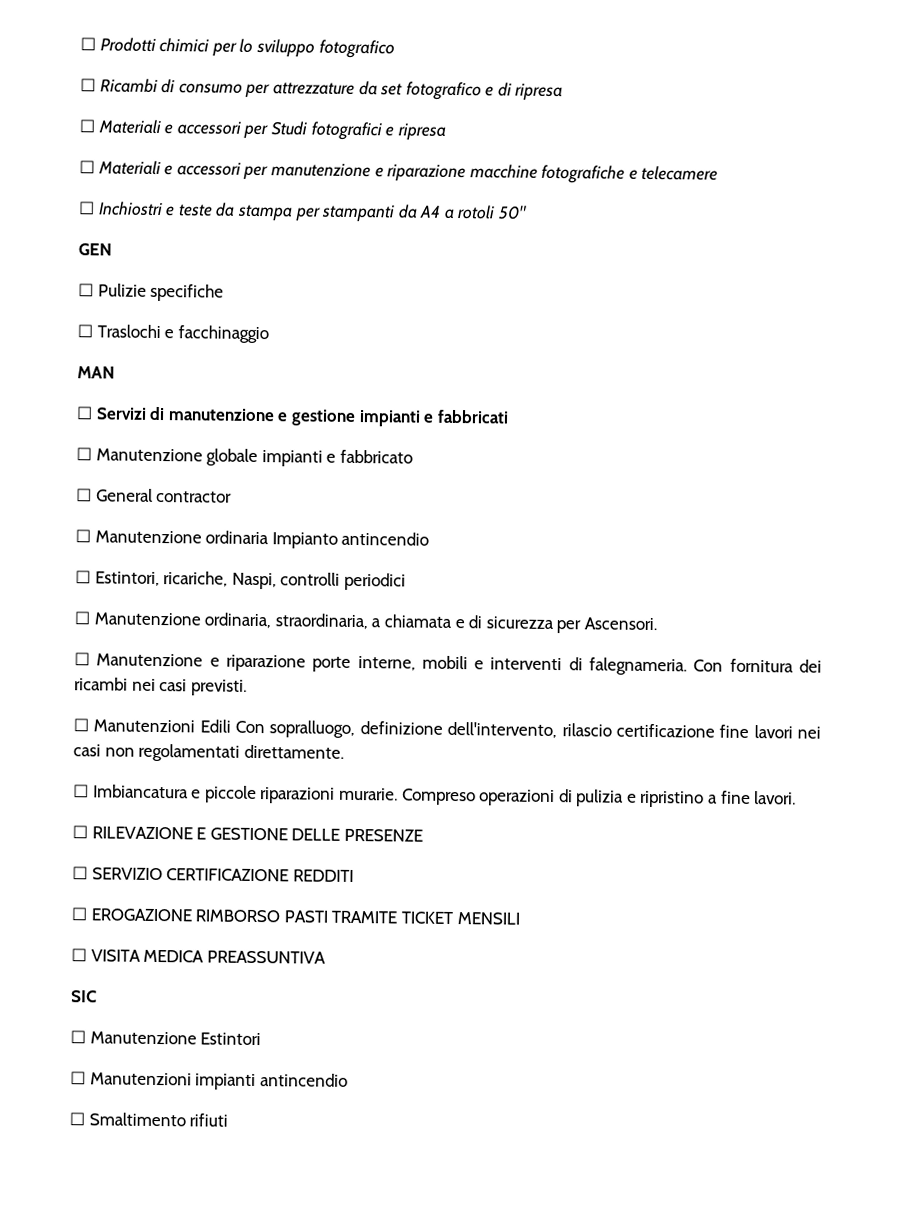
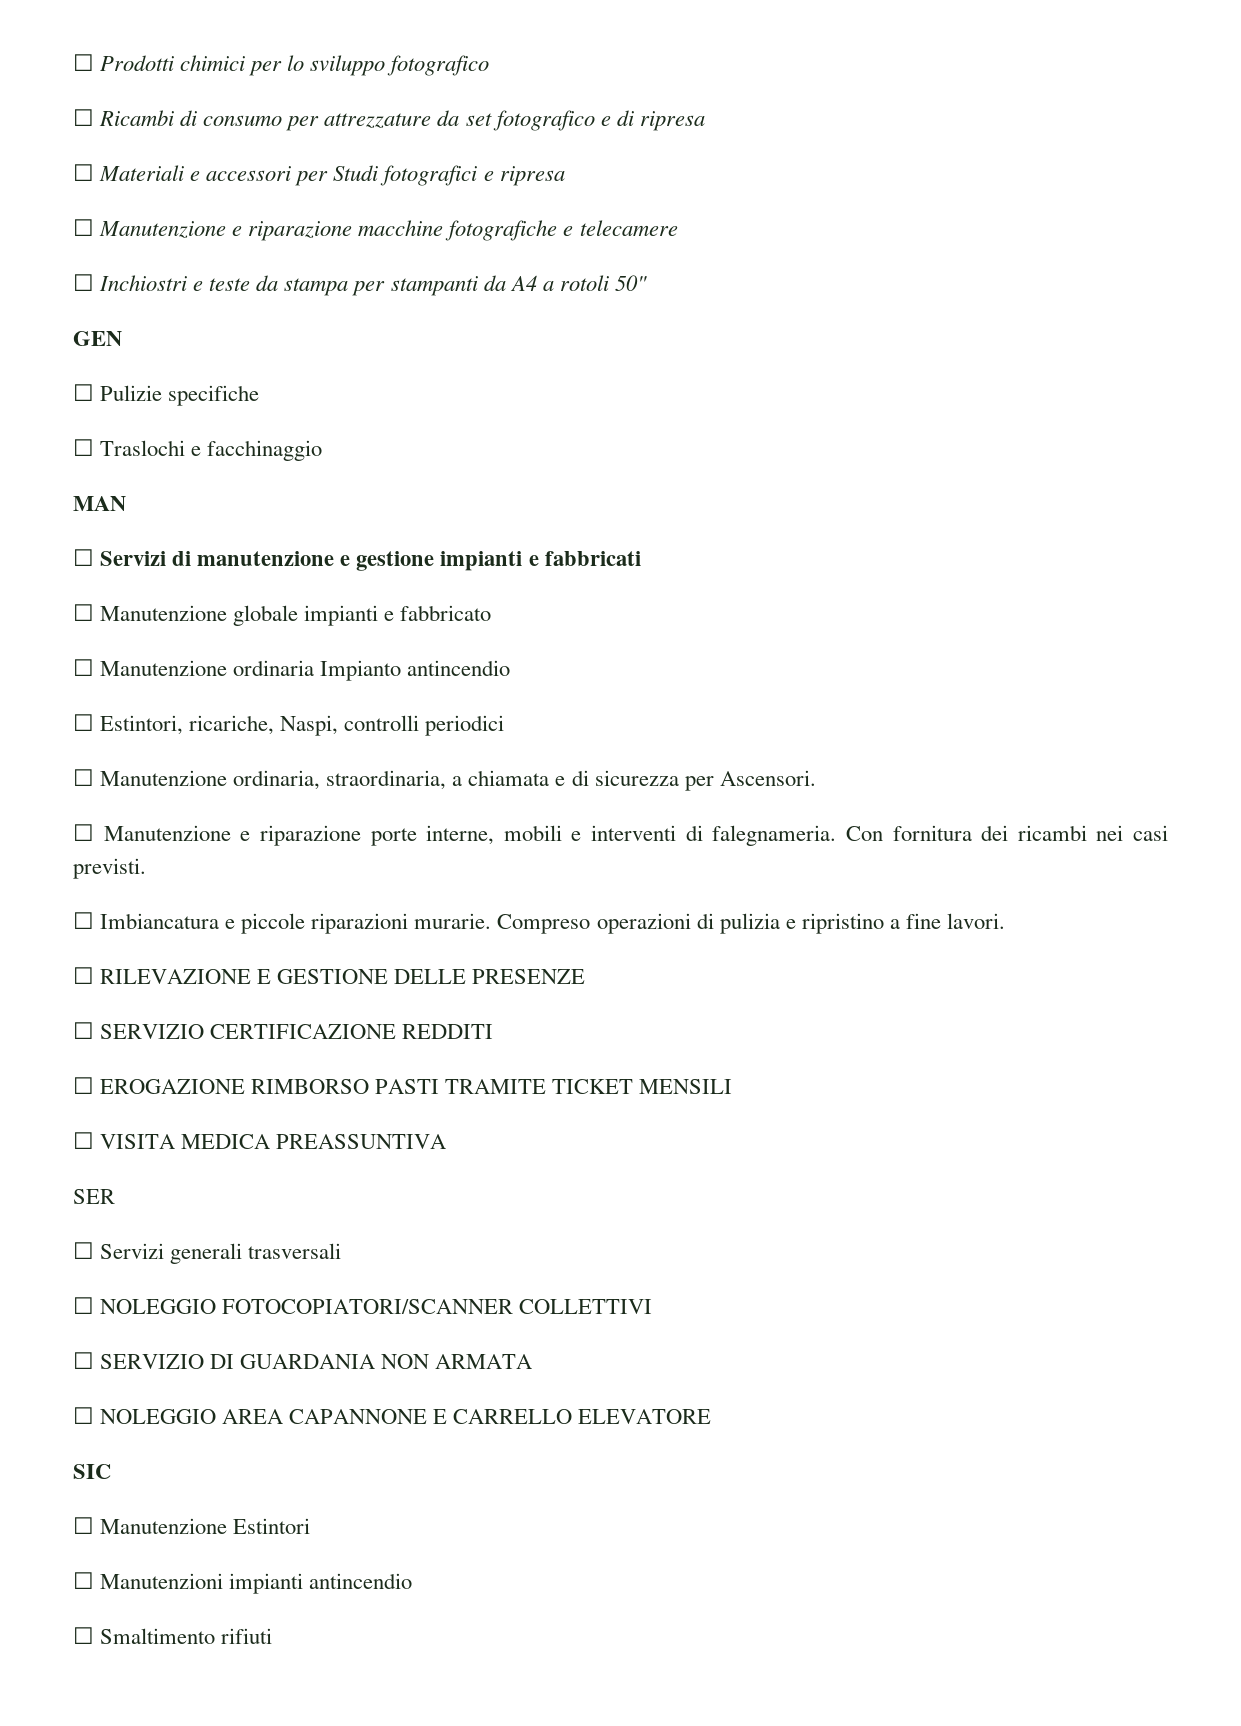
- ☐ Materiali e accessori per manutenzione e riparazione macchine fotografiche e telecamere
+ ☐ Manutenzione e riparazione macchine fotografiche e telecamere
- ☐ General contractor
- ☐ Manutenzioni Edili Con sopralluogo, definizione dell'intervento, rilascio certificazione fine lavori nei casi non regolamentati direttamente.
+ SER
+ ☐ Servizi generali trasversali
+ ☐ NOLEGGIO FOTOCOPIATORI/SCANNER COLLETTIVI
+ ☐ SERVIZIO DI GUARDANIA NON ARMATA
+ ☐ NOLEGGIO AREA CAPANNONE E CARRELLO ELEVATORE

